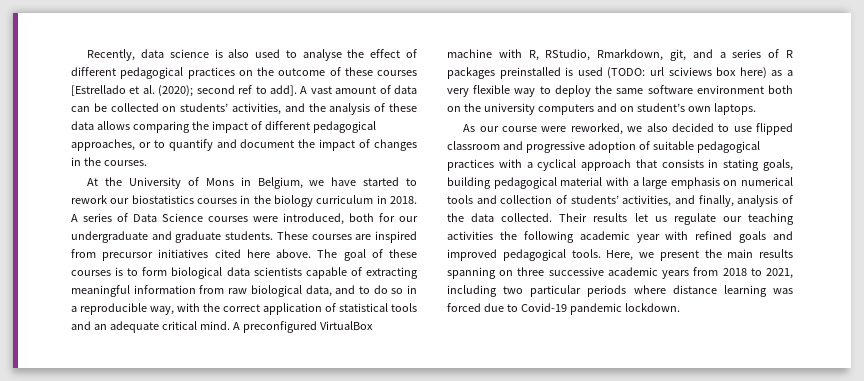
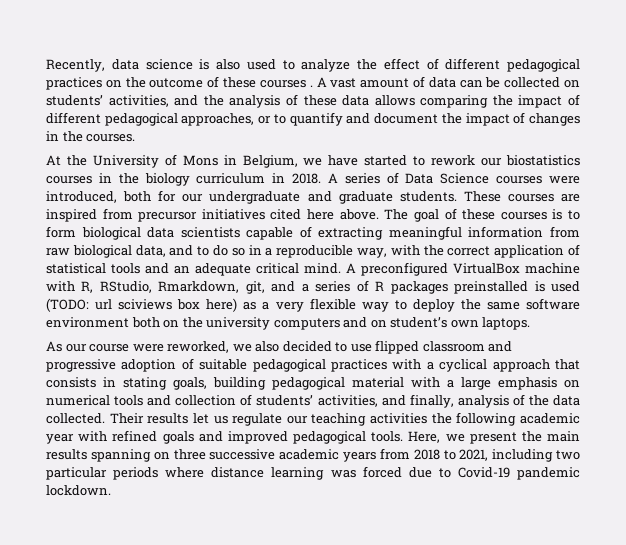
- Recently, data science is also used to analyse the effect of different pedagogical practices on the outcome of these courses [Estrellado et al. (2020); second ref to add].
+ Recently, data science is also used to analyze the effect of different pedagogical practices on the outcome of these courses .

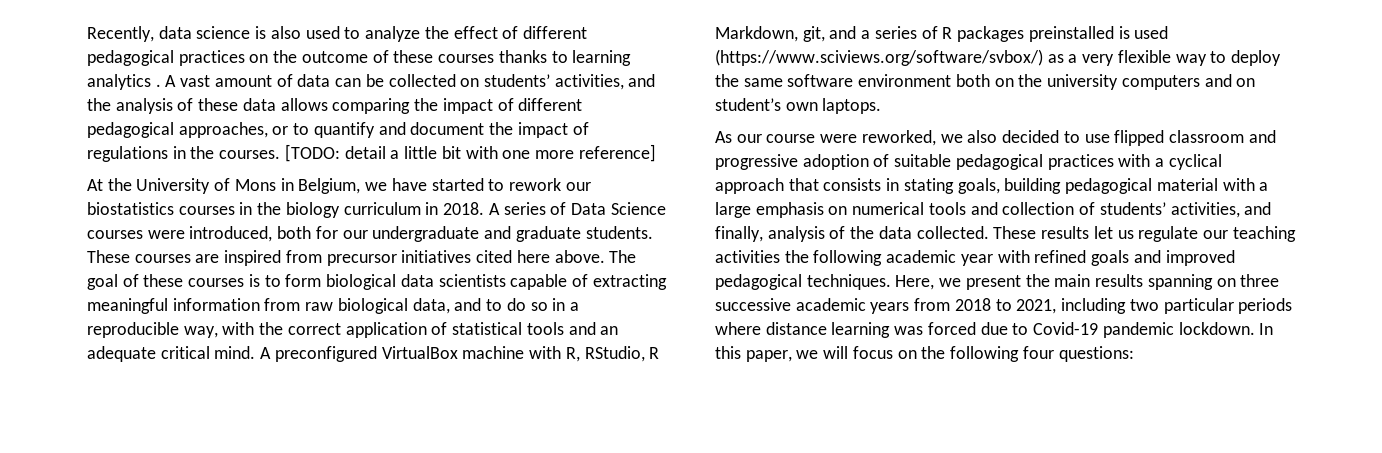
- Recently, data science is also used to analyze the effect of different pedagogical practices on the outcome of these courses .
+ Recently, data science is also used to analyze the effect of different pedagogical practices on the outcome of these courses thanks to learning analytics .
- A vast amount of data can be collected on students’ activities, and the analysis of these data allows comparing the impact of different pedagogical approaches, or to quantify and document the impact of changes in the courses.
+ A vast amount of data can be collected on students’ activities, and the analysis of these data allows comparing the impact of different pedagogical approaches, or to quantify and document the impact of regulations in the courses. [TODO: detail a little bit with one more reference]
- A preconfigured VirtualBox machine with R, RStudio, Rmarkdown, git, and a series of R packages preinstalled is used (TODO: url sciviews box here) as a very flexible way to deploy the same software environment both on the university computers and on student’s own laptops.
+ A preconfigured VirtualBox machine with R, RStudio, R Markdown, git, and a series of R packages preinstalled is used (https://www.sciviews.org/software/svbox/) as a very flexible way to deploy the same software environment both on the university computers and on student’s own laptops.
- Their results let us regulate our teaching activities the following academic year with refined goals and improved pedagogical tools.
+ These results let us regulate our teaching activities the following academic year with refined goals and improved pedagogical techniques.
+ In this paper, we will focus on the following four questions:

